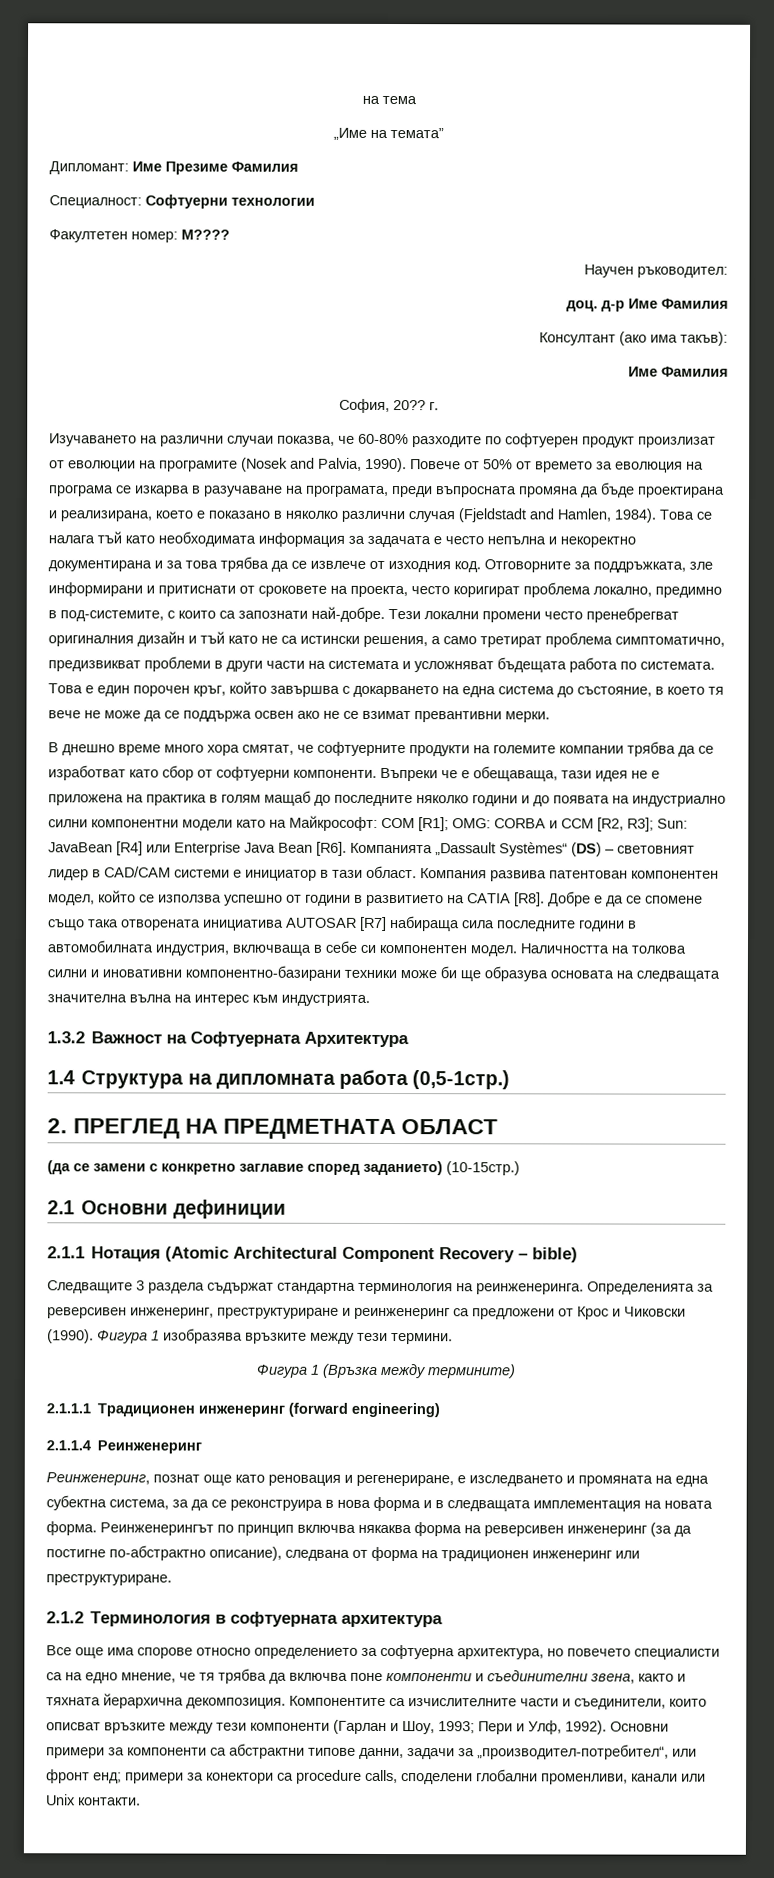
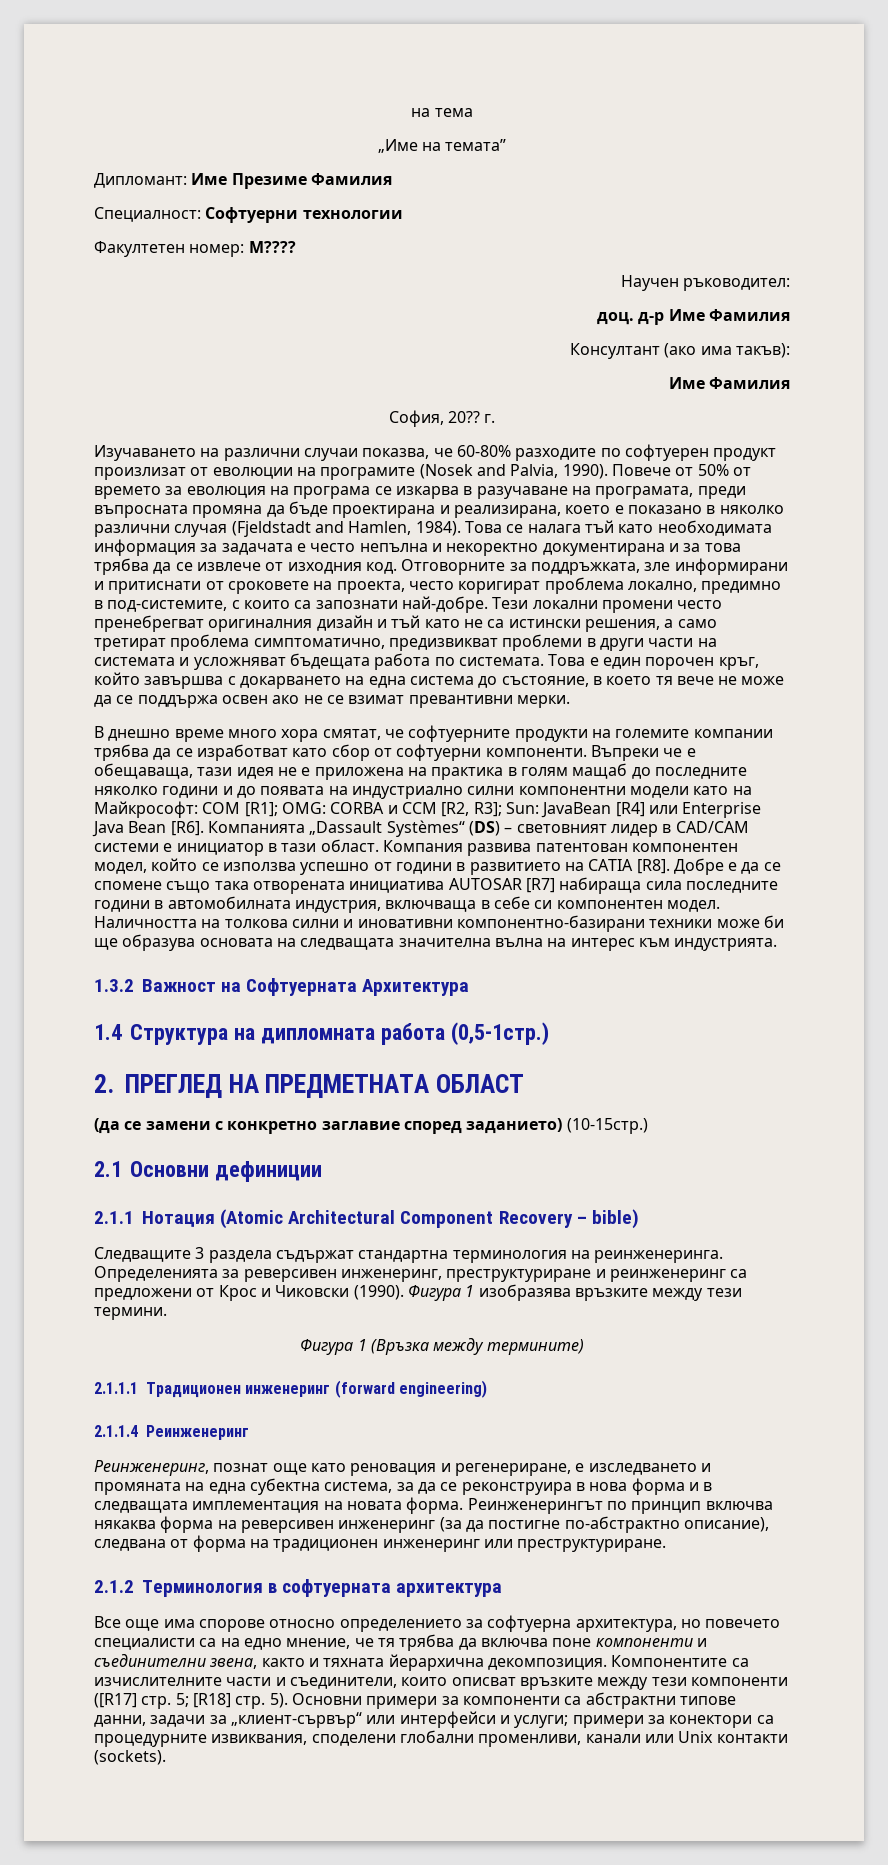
- Компонентите са изчислителните части и съединители, които описват връзките между тези компоненти (Гарлан и Шоу, 1993; Пери и Улф, 1992).
+ Компонентите са изчислителните части и съединители, които описват връзките между тези компоненти ([R17] стр. 5; [R18] стр. 5).
- Основни примери за компоненти са абстрактни типове данни, задачи за „производител-потребител“, или фронт енд; примери за конектори са procedure calls, споделени глобални променливи, канали или Unix контакти.
+ Основни примери за компоненти са абстрактни типове данни, задачи за „клиент-сървър“ или интерфейси и услуги; примери за конектори са процедурните извиквания, споделени глобални променливи, канали или Unix контакти (sockets).

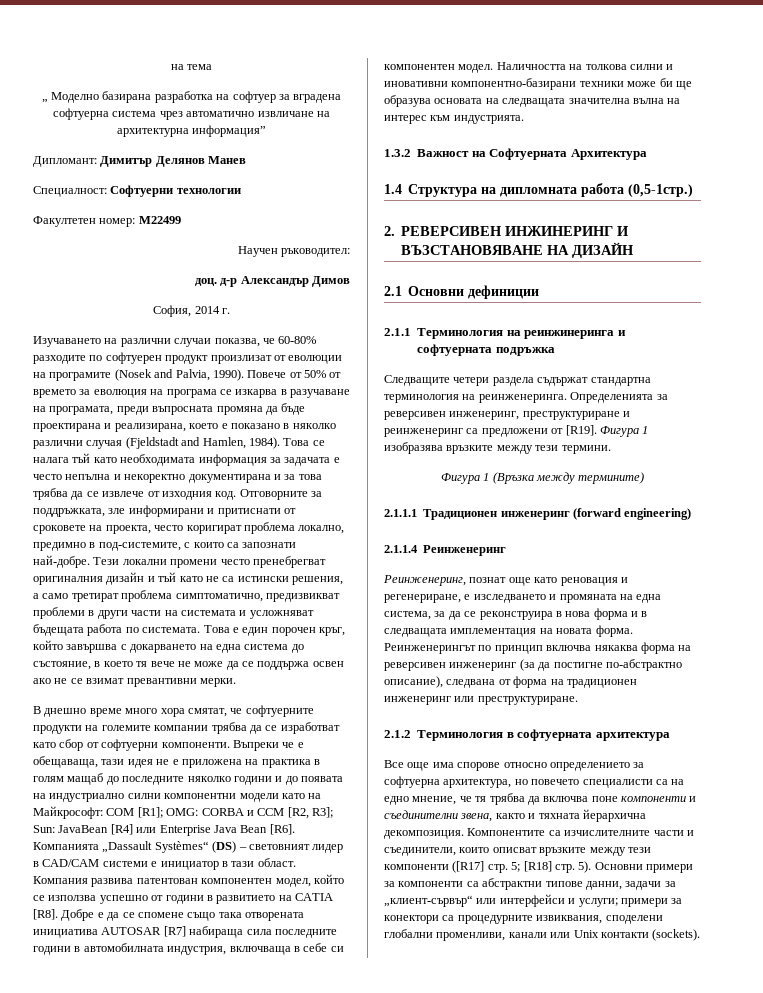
- „Име на темата”
- Дипломант: Име Презиме Фамилия
+ „ Mоделно базирана разработка на софтуер за вградена софтуерна система чрез автоматично извличане на архитектурна информация”
+ Дипломант: Димитър Делянов Манев
- Факултетен номер: M????
+ Факултетен номер: M22499
- доц. д-р Име Фамилия
- Консултант (ако има такъв):
- Име Фамилия
+ доц. д-р Александър Димов
- София, 20?? г.
+ София, 2014 г.
- 2. ПРЕГЛЕД НА ПРЕДМЕТНАТА ОБЛАСТ
- (да се замени с конкретно заглавие според заданието) (10-15стр.)
+ 2. РЕВЕРСИВЕН ИНЖИНЕРИНГ И ВЪЗСТАНОВЯВАНЕ НА ДИЗАЙН
  2.1 Основни дефиниции
- 2.1.1 Нотация (Atomic Architectural Component Recovery – bible)
+ 2.1.1 Терминология на реинжинеринга и софтуерната подръжка
- Следващите 3 раздела съдържат стандартна терминология на реинженеринга.
+ Следващите четери раздела съдържат стандартна терминология на реинженеринга.
- Определенията за реверсивен инженеринг, преструктуриране и реинженеринг са предложени от Крос и Чиковски (1990).
+ Определенията за реверсивен инженеринг, преструктуриране и реинженеринг са предложени от [R19].
- Реинженеринг, познат още като реновация и регенериране, е изследването и промяната на една субектна система, за да се реконструира в нова форма и в следващата имплементация на новата форма.
+ Реинженеринг, познат още като реновация и регенериране, е изследването и промяната на една система, за да се реконструира в нова форма и в следващата имплементация на новата форма.

